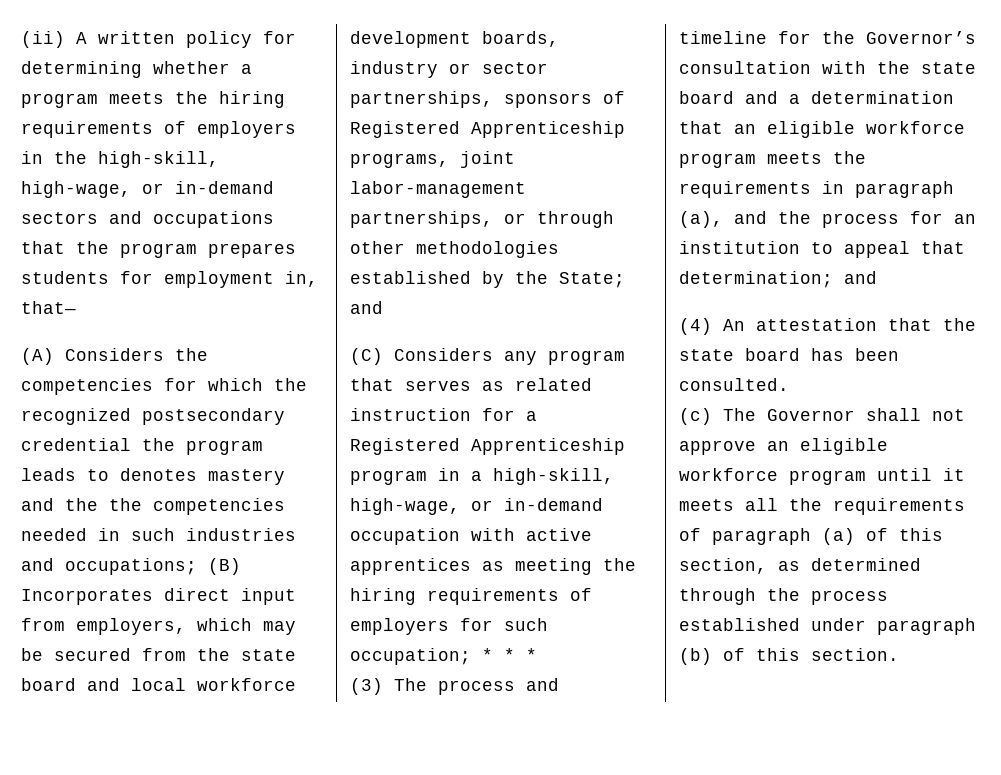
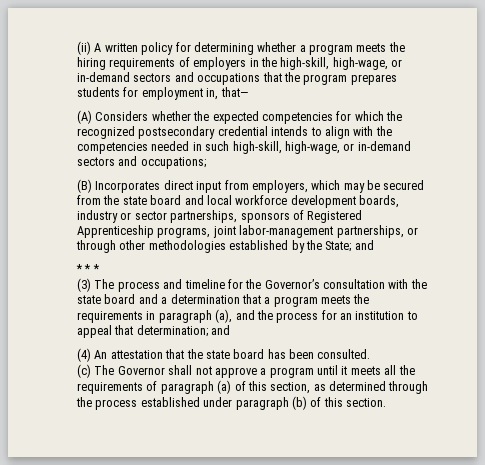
- (A) Considers the competencies for which the recognized postsecondary credential the program leads to denotes mastery and the the competencies needed in such industries and occupations; (B) Incorporates direct input from employers, which may be secured from the state board and local workforce development boards, industry or sector partnerships, sponsors of Registered Apprenticeship programs, joint labor-management partnerships, or through other methodologies established by the State; and
+ (A) Considers whether the expected competencies for which the recognized postsecondary credential intends to align with the competencies needed in such high-skill, high-wage, or in-demand sectors and occupations;
+ (B) Incorporates direct input from employers, which may be secured from the state board and local workforce development boards, industry or sector partnerships, sponsors of Registered Apprenticeship programs, joint labor-management partnerships, or through other methodologies established by the State; and
- (C) Considers any program that serves as related instruction for a Registered Apprenticeship program in a high-skill, high-wage, or in-demand occupation with active apprentices as meeting the hiring requirements of employers for such occupation; * * *
+ * * *
- (3) The process and timeline for the Governor’s consultation with the state board and a determination that an eligible workforce program meets the requirements in paragraph (a), and the process for an institution to appeal that determination; and
+ (3) The process and timeline for the Governor’s consultation with the state board and a determination that a program meets the requirements in paragraph (a), and the process for an institution to appeal that determination; and
- (c) The Governor shall not approve an eligible workforce program until it meets all the requirements of paragraph (a) of this section, as determined through the process established under paragraph (b) of this section.
+ (c) The Governor shall not approve a program until it meets all the requirements of paragraph (a) of this section, as determined through the process established under paragraph (b) of this section.

